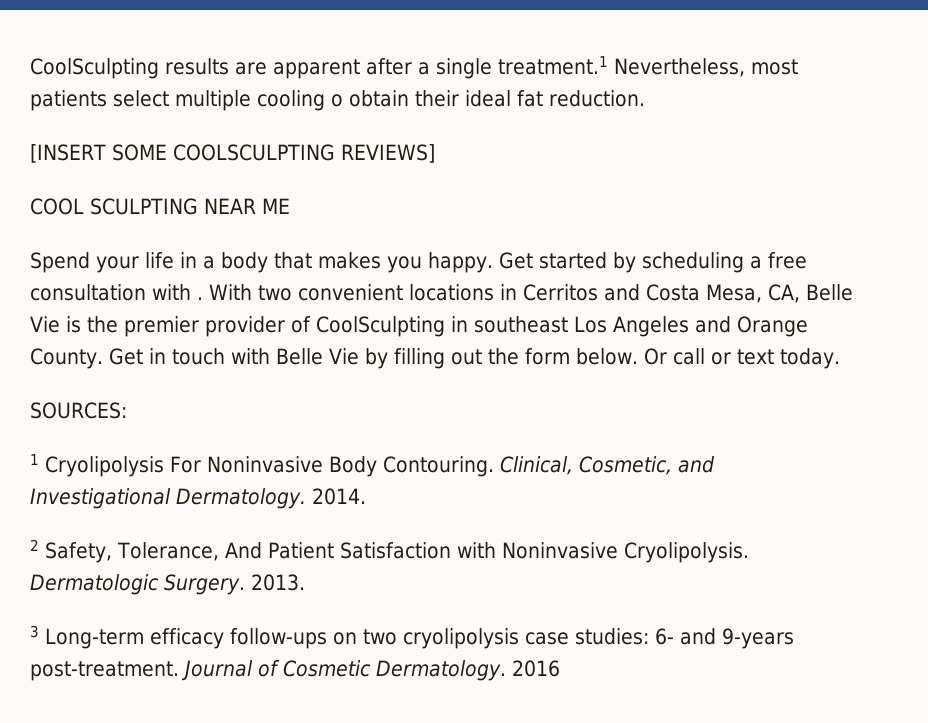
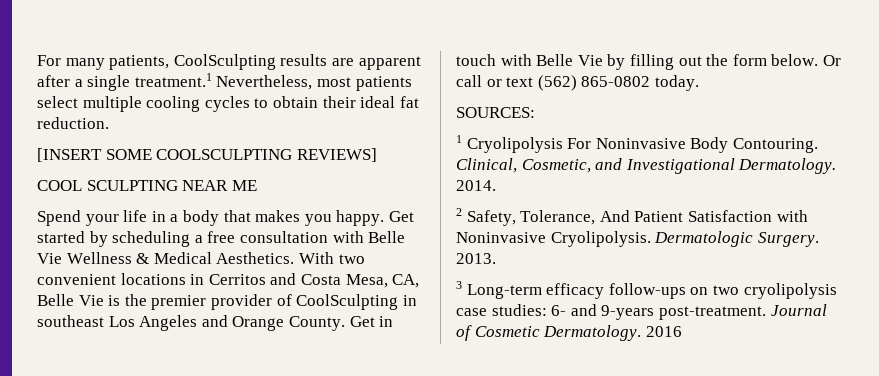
- CoolSculpting results are apparent after a single treatment.1 Nevertheless, most patients select multiple cooling o obtain their ideal fat reduction.
+ For many patients, CoolSculpting results are apparent after a single treatment.1 Nevertheless, most patients select multiple cooling cycles to obtain their ideal fat reduction.
- Get started by scheduling a free consultation with .
+ Get started by scheduling a free consultation with Belle Vie Wellness & Medical Aesthetics.
- Or call or text today.
+ Or call or text (562) 865-0802 today.

